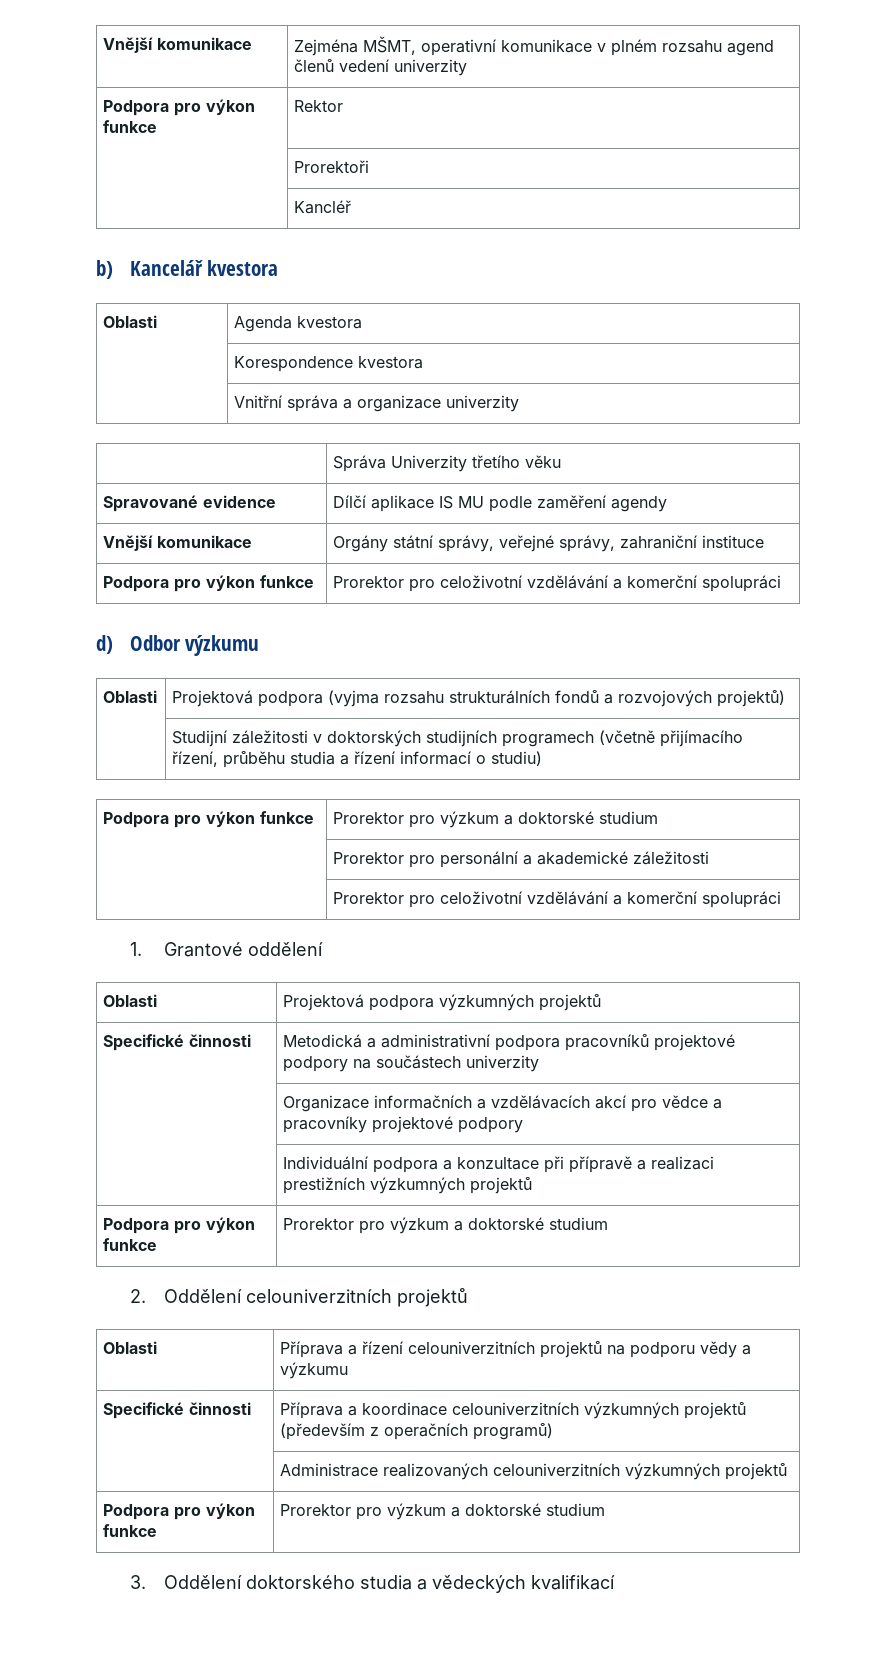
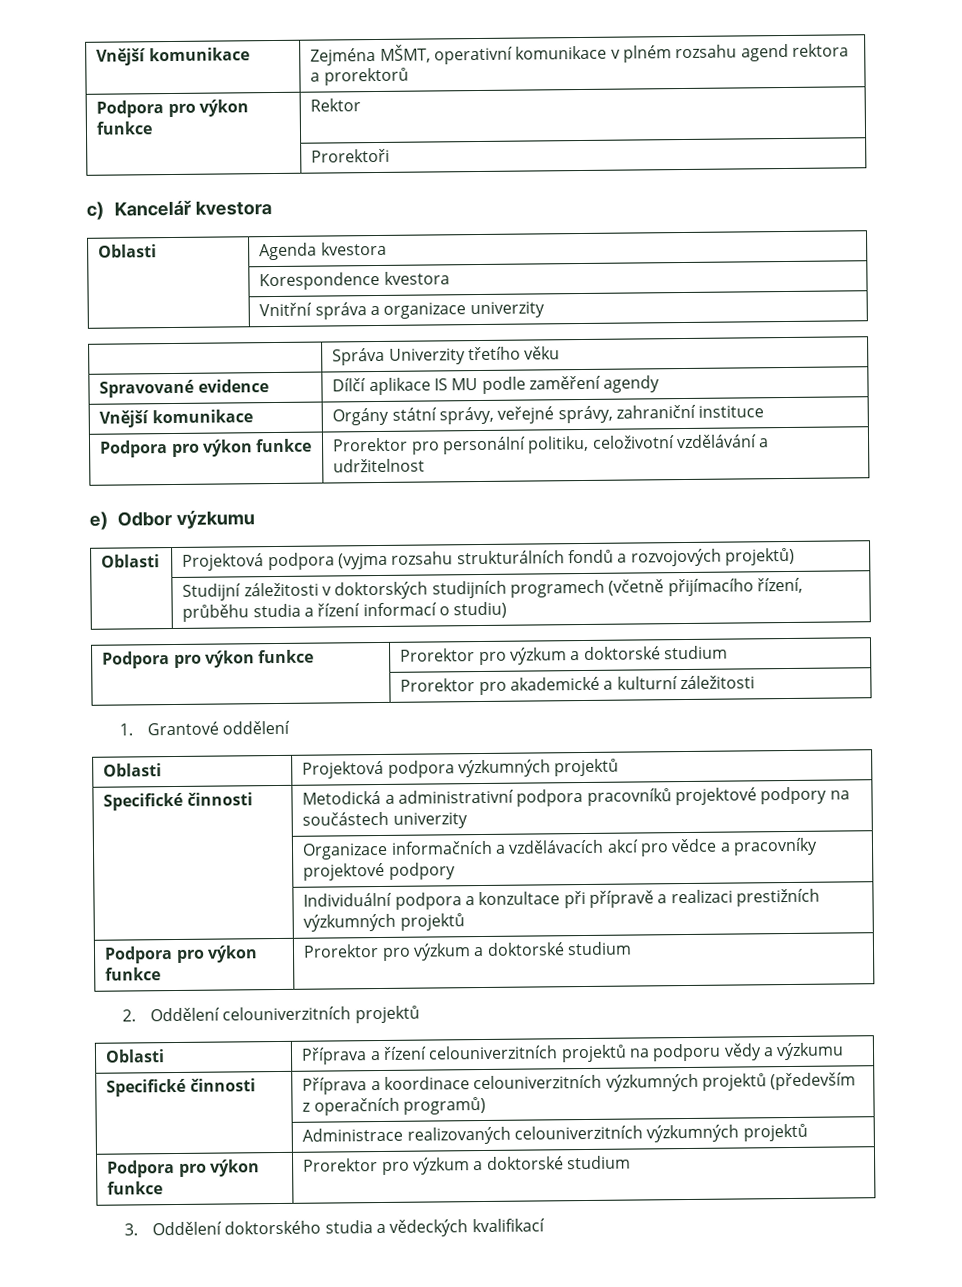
- Vnější komunikace | Zejména MŠMT, operativní komunikace v plném rozsahu agend členů vedení univerzity
+ Vnější komunikace | Zejména MŠMT, operativní komunikace v plném rozsahu agend rektora a prorektorů
- | Kancléř
- b) Kancelář kvestora
+ c) Kancelář kvestora
- Podpora pro výkon funkce | Prorektor pro celoživotní vzdělávání a komerční spolupráci
- d) Odbor výzkumu
+ Podpora pro výkon funkce | Prorektor pro personální politiku, celoživotní vzdělávání a udržitelnost
+ e) Odbor výzkumu
- | Prorektor pro personální a akademické záležitosti
- | Prorektor pro celoživotní vzdělávání a komerční spolupráci
+ | Prorektor pro akademické a kulturní záležitosti

